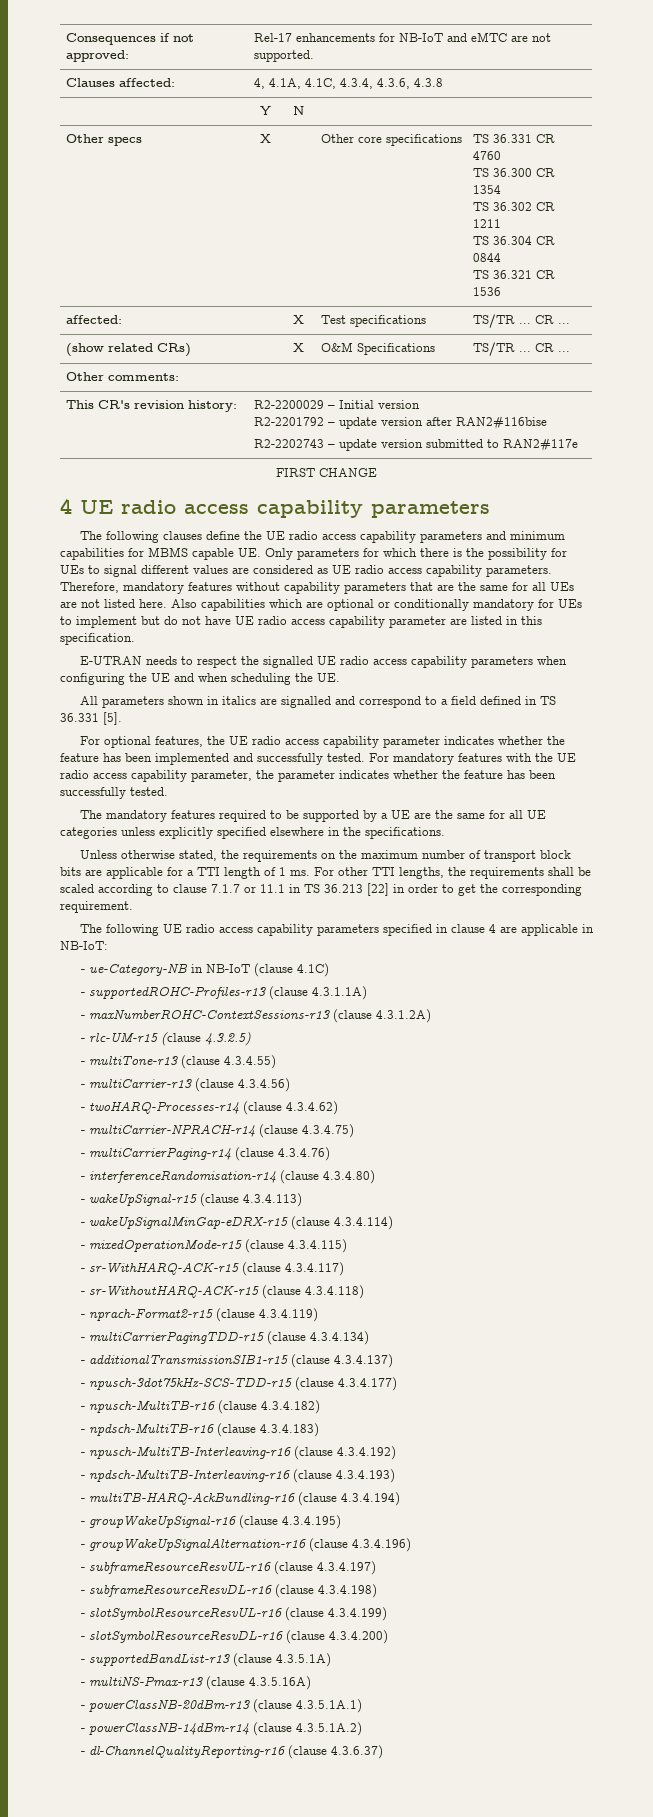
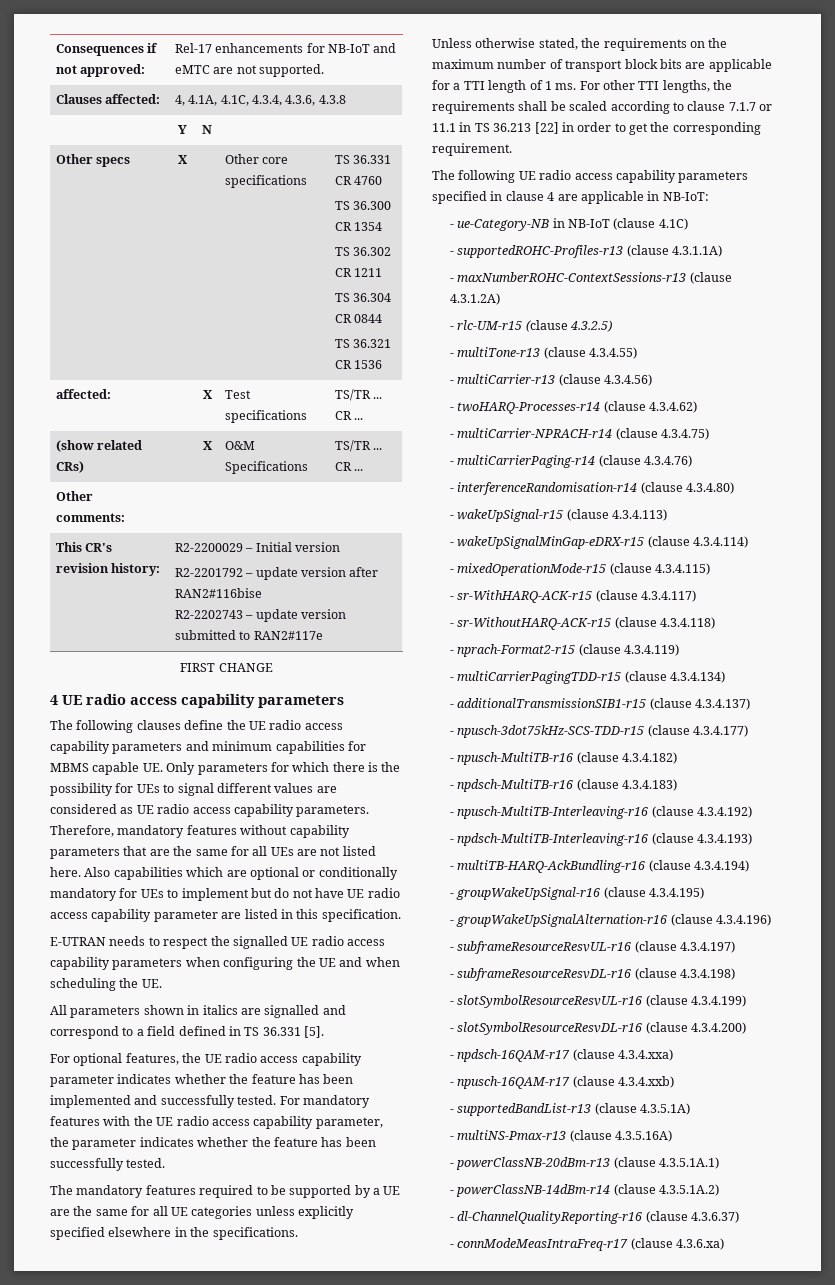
+ - npdsch-16QAM-r17 (clause 4.3.4.xxa)
+ - npusch-16QAM-r17 (clause 4.3.4.xxb)
+ - connModeMeasIntraFreq-r17 (clause 4.3.6.xa)

